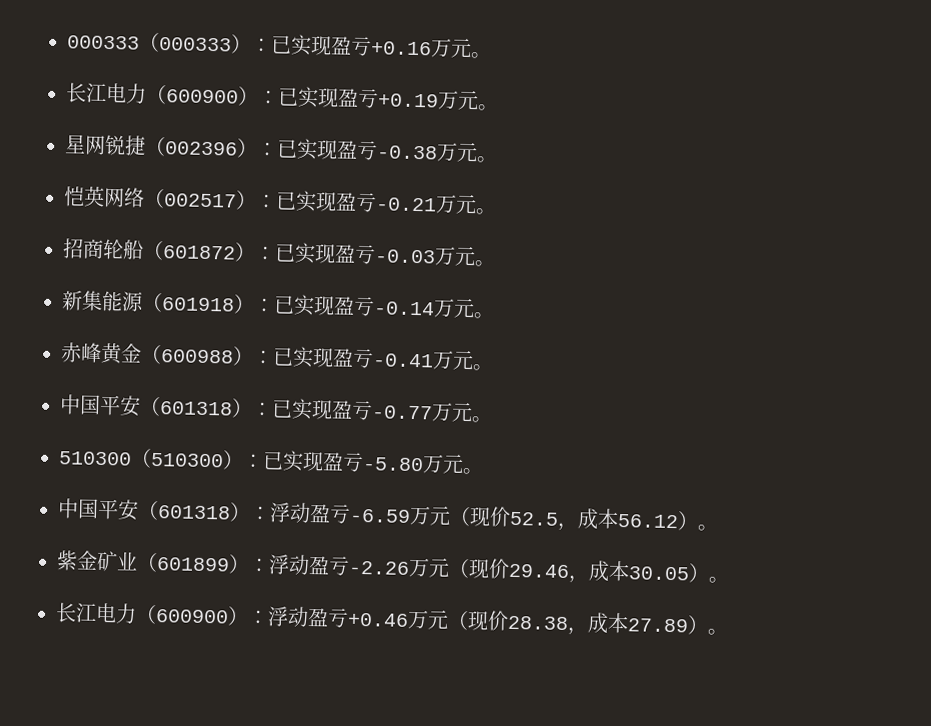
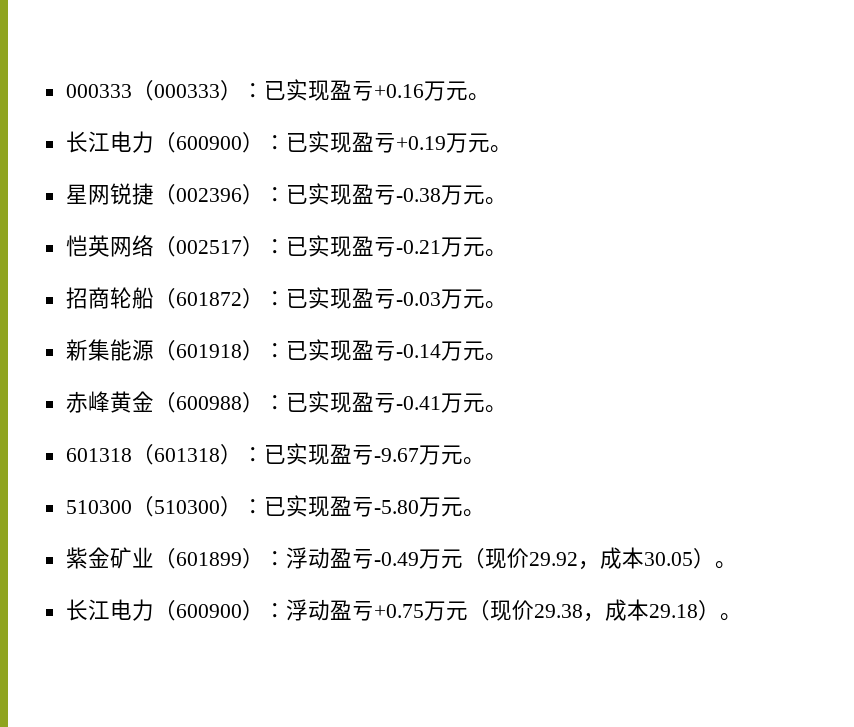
- 中国平安（601318）：已实现盈亏-0.77万元。
+ 601318（601318）：已实现盈亏-9.67万元。
- 中国平安（601318）：浮动盈亏-6.59万元（现价52.5，成本56.12）。
- 紫金矿业（601899）：浮动盈亏-2.26万元（现价29.46，成本30.05）。
+ 紫金矿业（601899）：浮动盈亏-0.49万元（现价29.92，成本30.05）。
- 长江电力（600900）：浮动盈亏+0.46万元（现价28.38，成本27.89）。
+ 长江电力（600900）：浮动盈亏+0.75万元（现价29.38，成本29.18）。

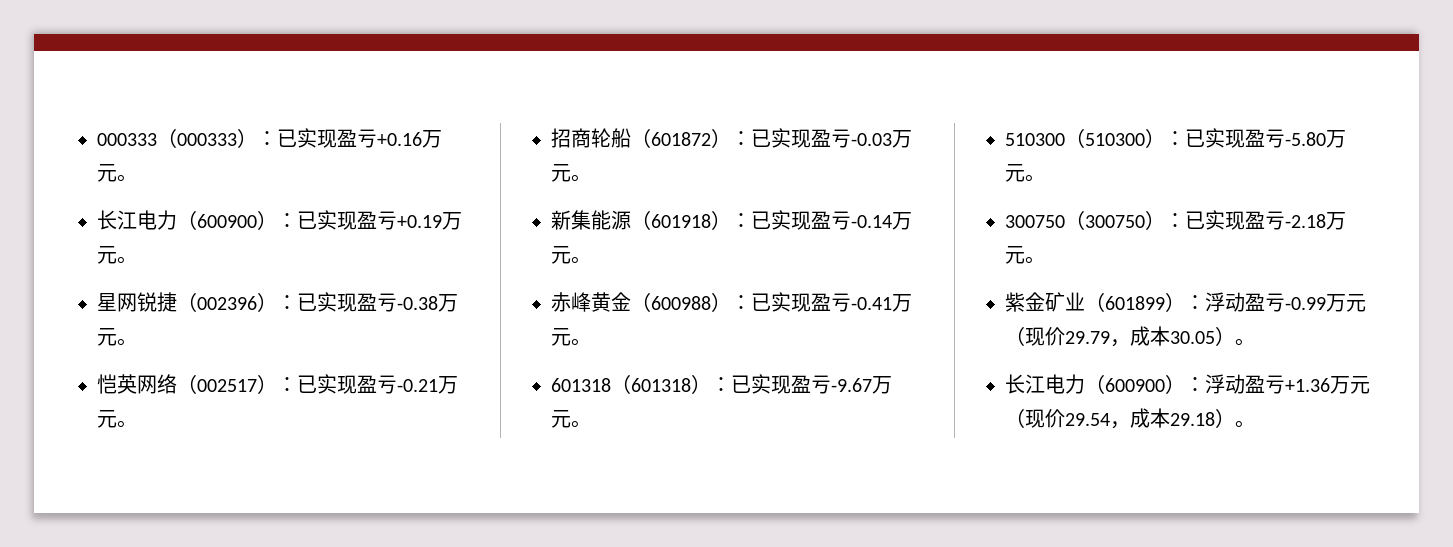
+ 300750（300750）：已实现盈亏-2.18万元。
- 紫金矿业（601899）：浮动盈亏-0.49万元（现价29.92，成本30.05）。
+ 紫金矿业（601899）：浮动盈亏-0.99万元（现价29.79，成本30.05）。
- 长江电力（600900）：浮动盈亏+0.75万元（现价29.38，成本29.18）。
+ 长江电力（600900）：浮动盈亏+1.36万元（现价29.54，成本29.18）。

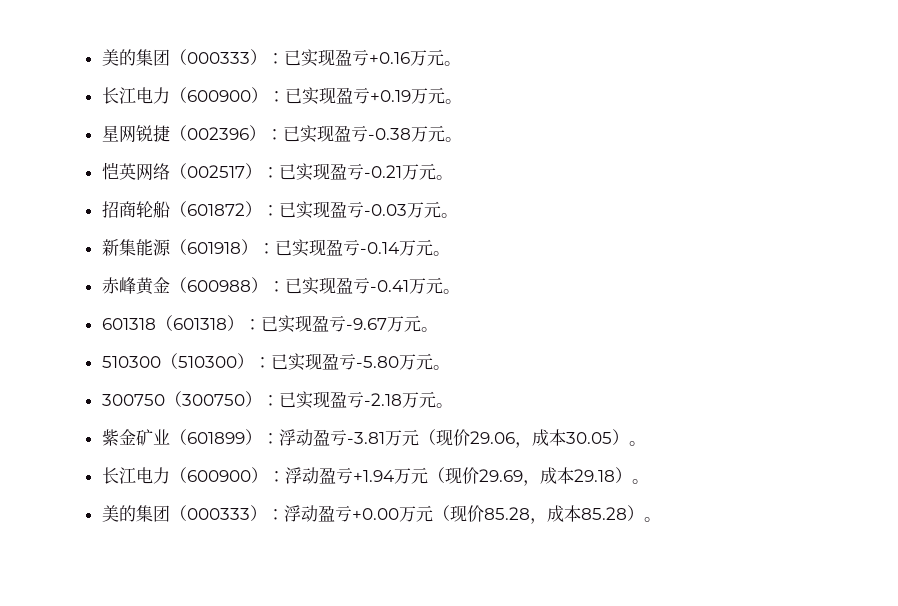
- 000333（000333）：已实现盈亏+0.16万元。
+ 美的集团（000333）：已实现盈亏+0.16万元。
- 紫金矿业（601899）：浮动盈亏-0.99万元（现价29.79，成本30.05）。
+ 紫金矿业（601899）：浮动盈亏-3.81万元（现价29.06，成本30.05）。
- 长江电力（600900）：浮动盈亏+1.36万元（现价29.54，成本29.18）。
+ 长江电力（600900）：浮动盈亏+1.94万元（现价29.69，成本29.18）。
+ 美的集团（000333）：浮动盈亏+0.00万元（现价85.28，成本85.28）。

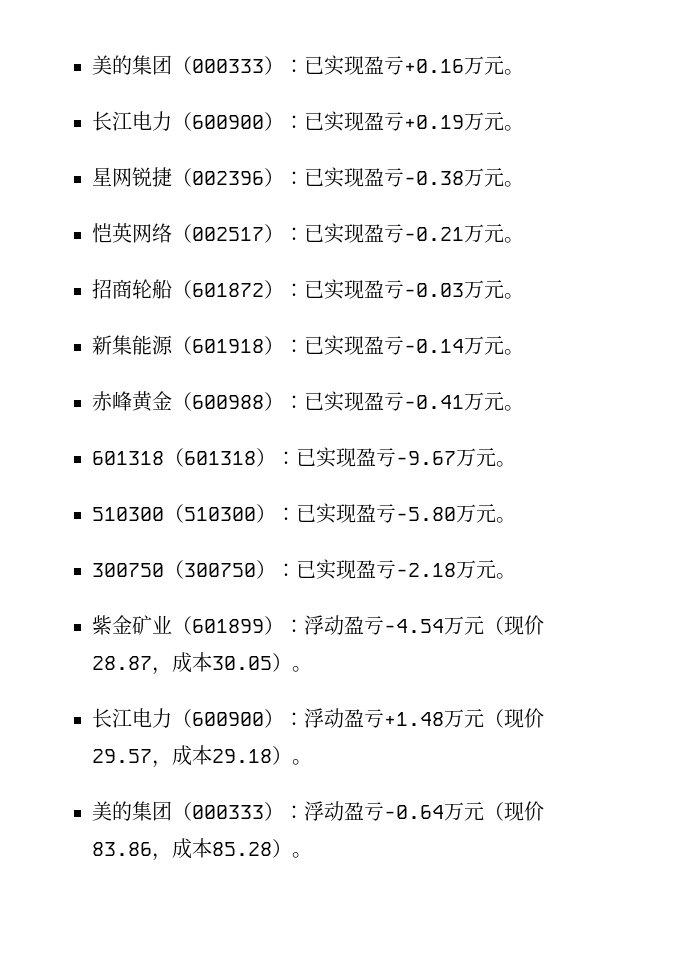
- 紫金矿业（601899）：浮动盈亏-3.81万元（现价29.06，成本30.05）。
+ 紫金矿业（601899）：浮动盈亏-4.54万元（现价28.87，成本30.05）。
- 长江电力（600900）：浮动盈亏+1.94万元（现价29.69，成本29.18）。
+ 长江电力（600900）：浮动盈亏+1.48万元（现价29.57，成本29.18）。
- 美的集团（000333）：浮动盈亏+0.00万元（现价85.28，成本85.28）。
+ 美的集团（000333）：浮动盈亏-0.64万元（现价83.86，成本85.28）。

